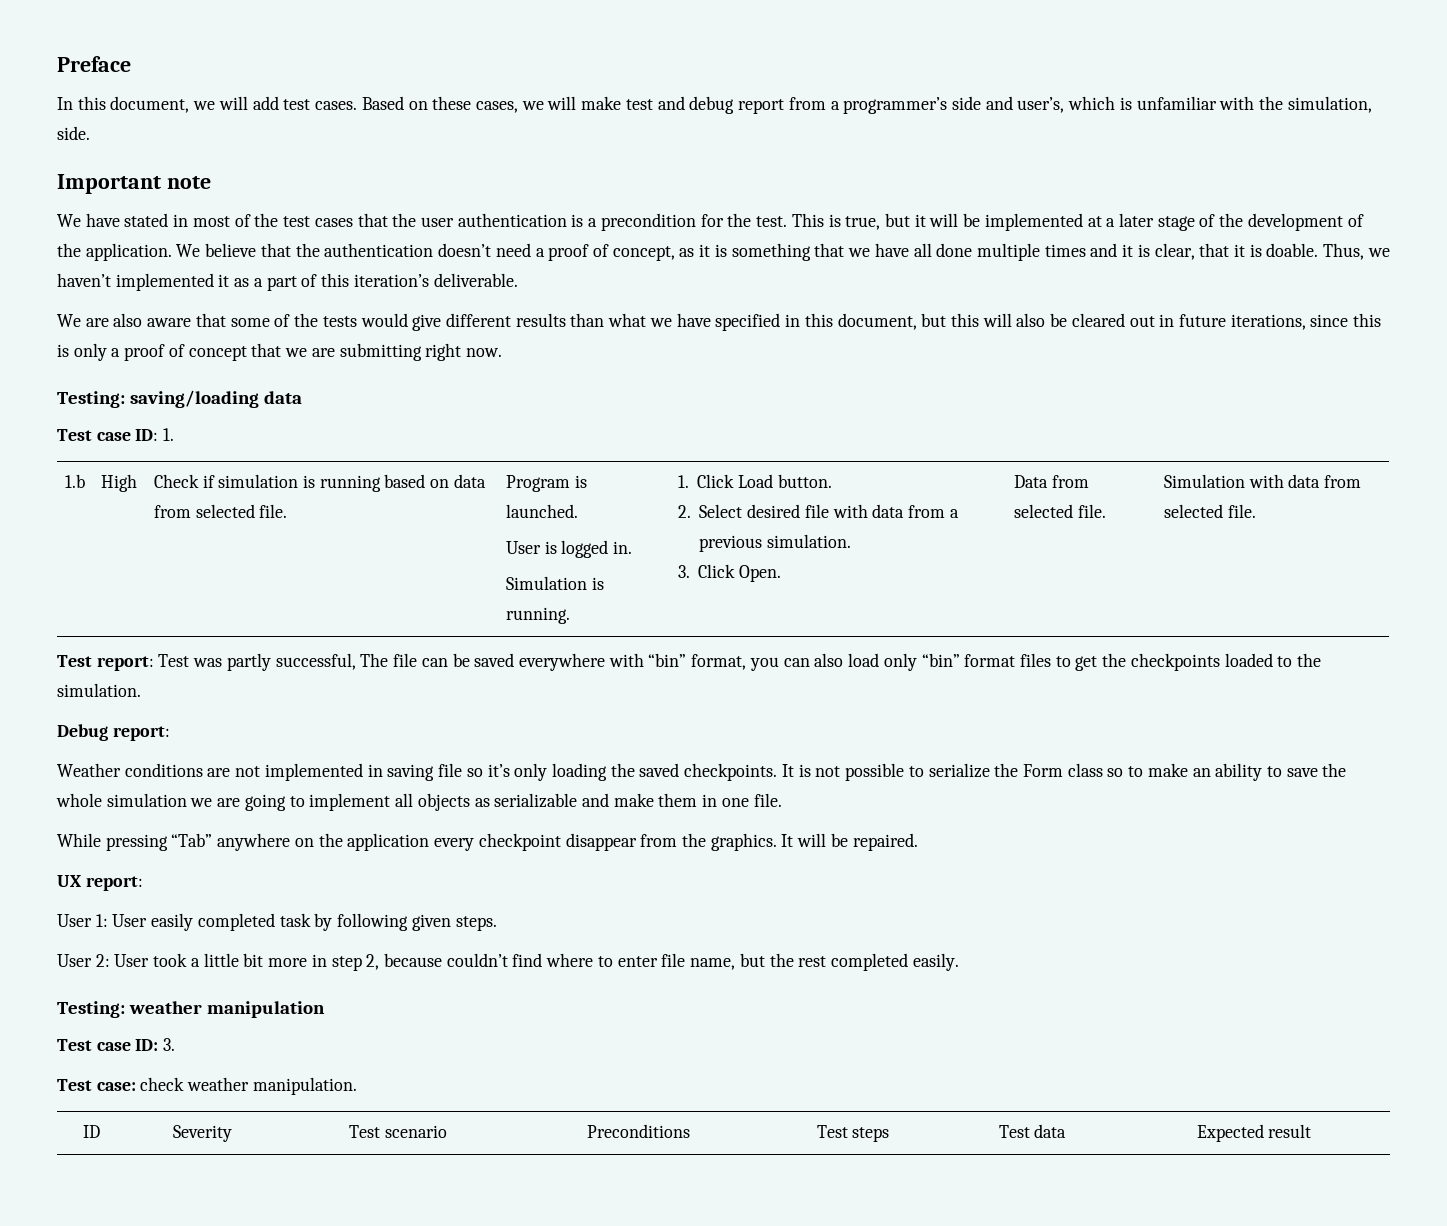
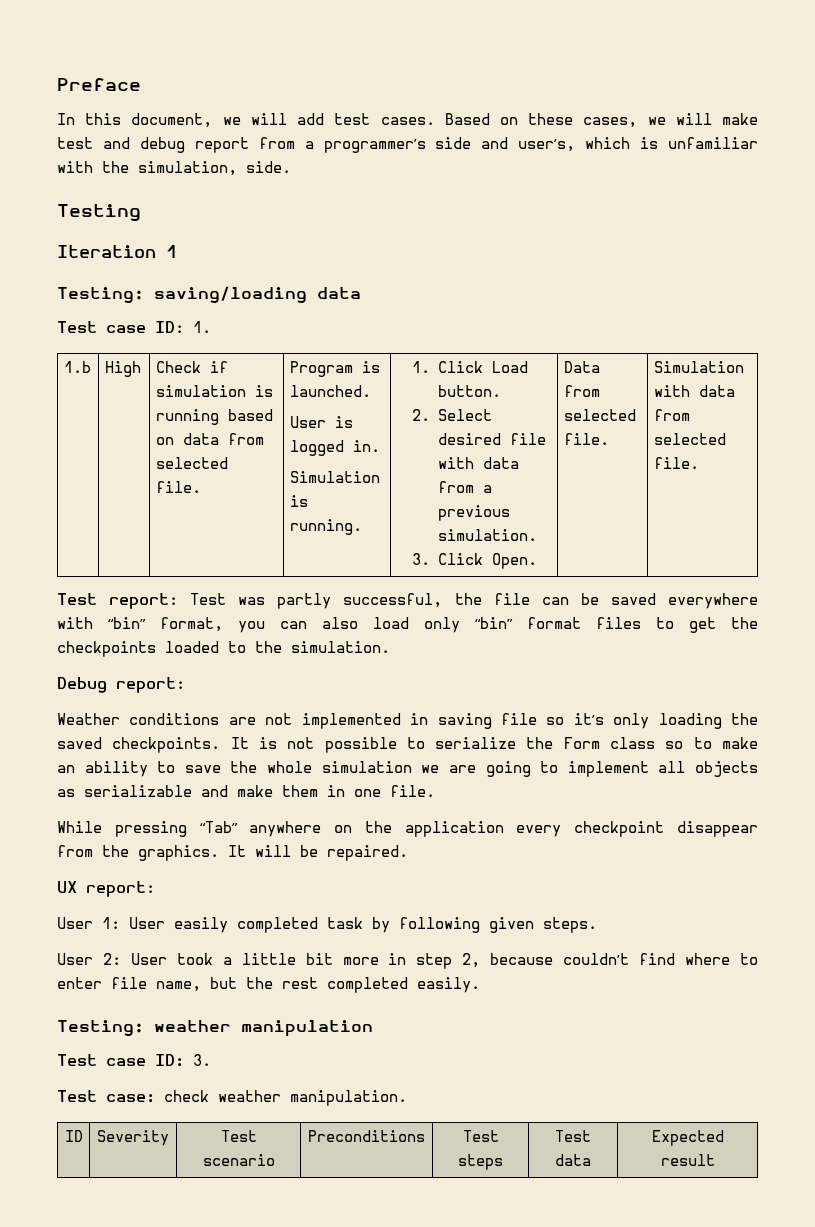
- Important note
- We have stated in most of the test cases that the user authentication is a precondition for the test. This is true, but it will be implemented at a later stage of the development of the application. We believe that the authentication doesn’t need a proof of concept, as it is something that we have all done multiple times and it is clear, that it is doable. Thus, we haven’t implemented it as a part of this iteration’s deliverable.
- We are also aware that some of the tests would give different results than what we have specified in this document, but this will also be cleared out in future iterations, since this is only a proof of concept that we are submitting right now.
+ Testing
+ Iteration 1
- Test report: Test was partly successful, The file can be saved everywhere with “bin” format, you can also load only “bin” format files to get the checkpoints loaded to the simulation.
+ Test report: Test was partly successful, the file can be saved everywhere with “bin” format, you can also load only “bin” format files to get the checkpoints loaded to the simulation.

